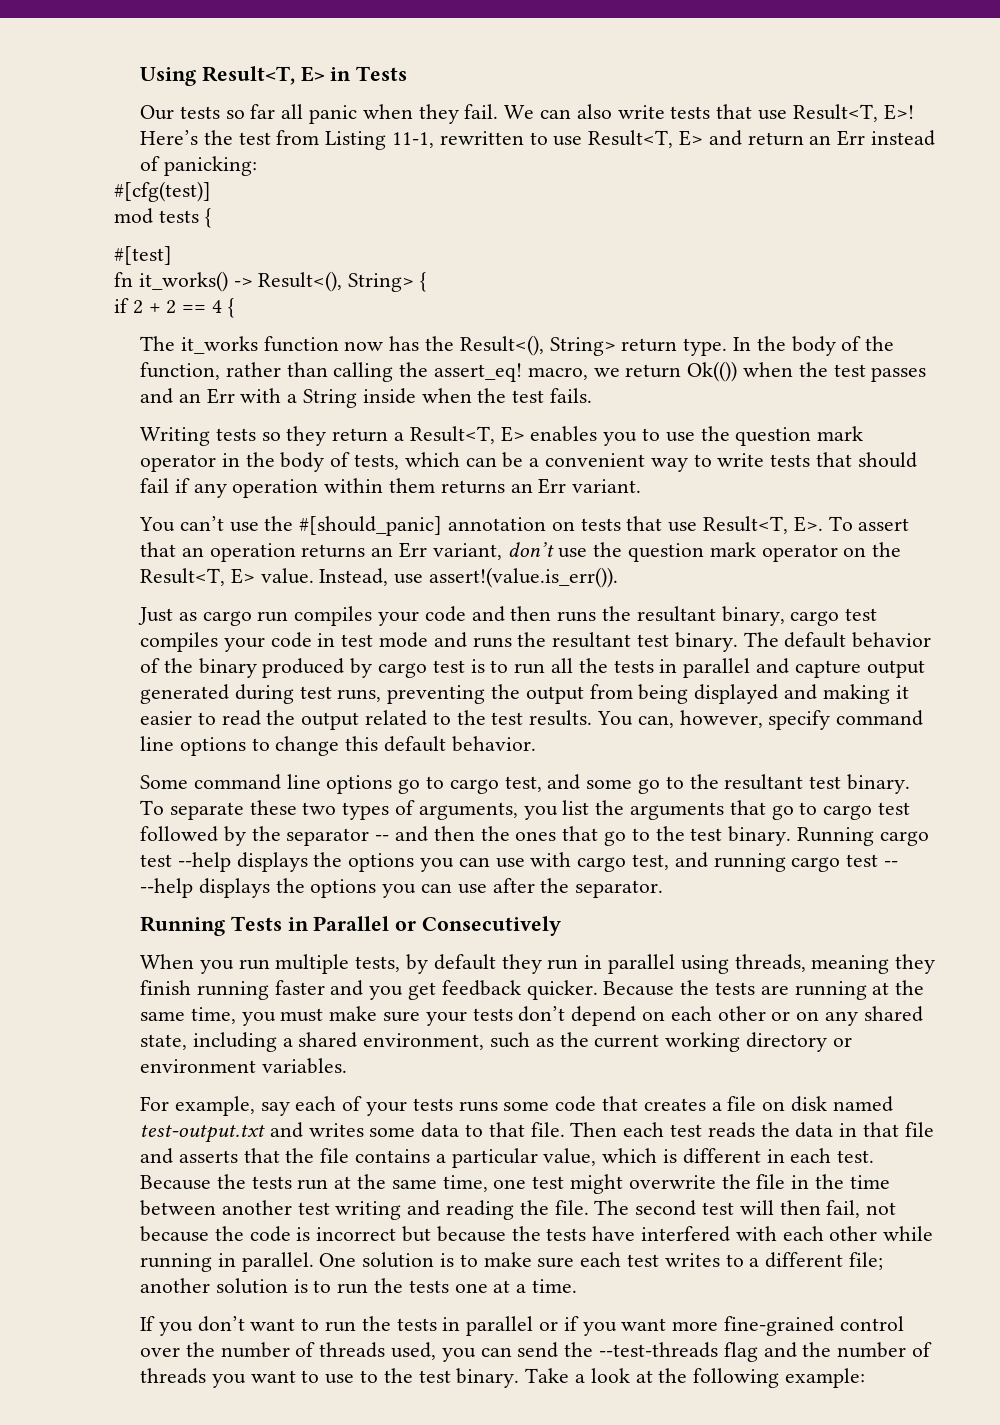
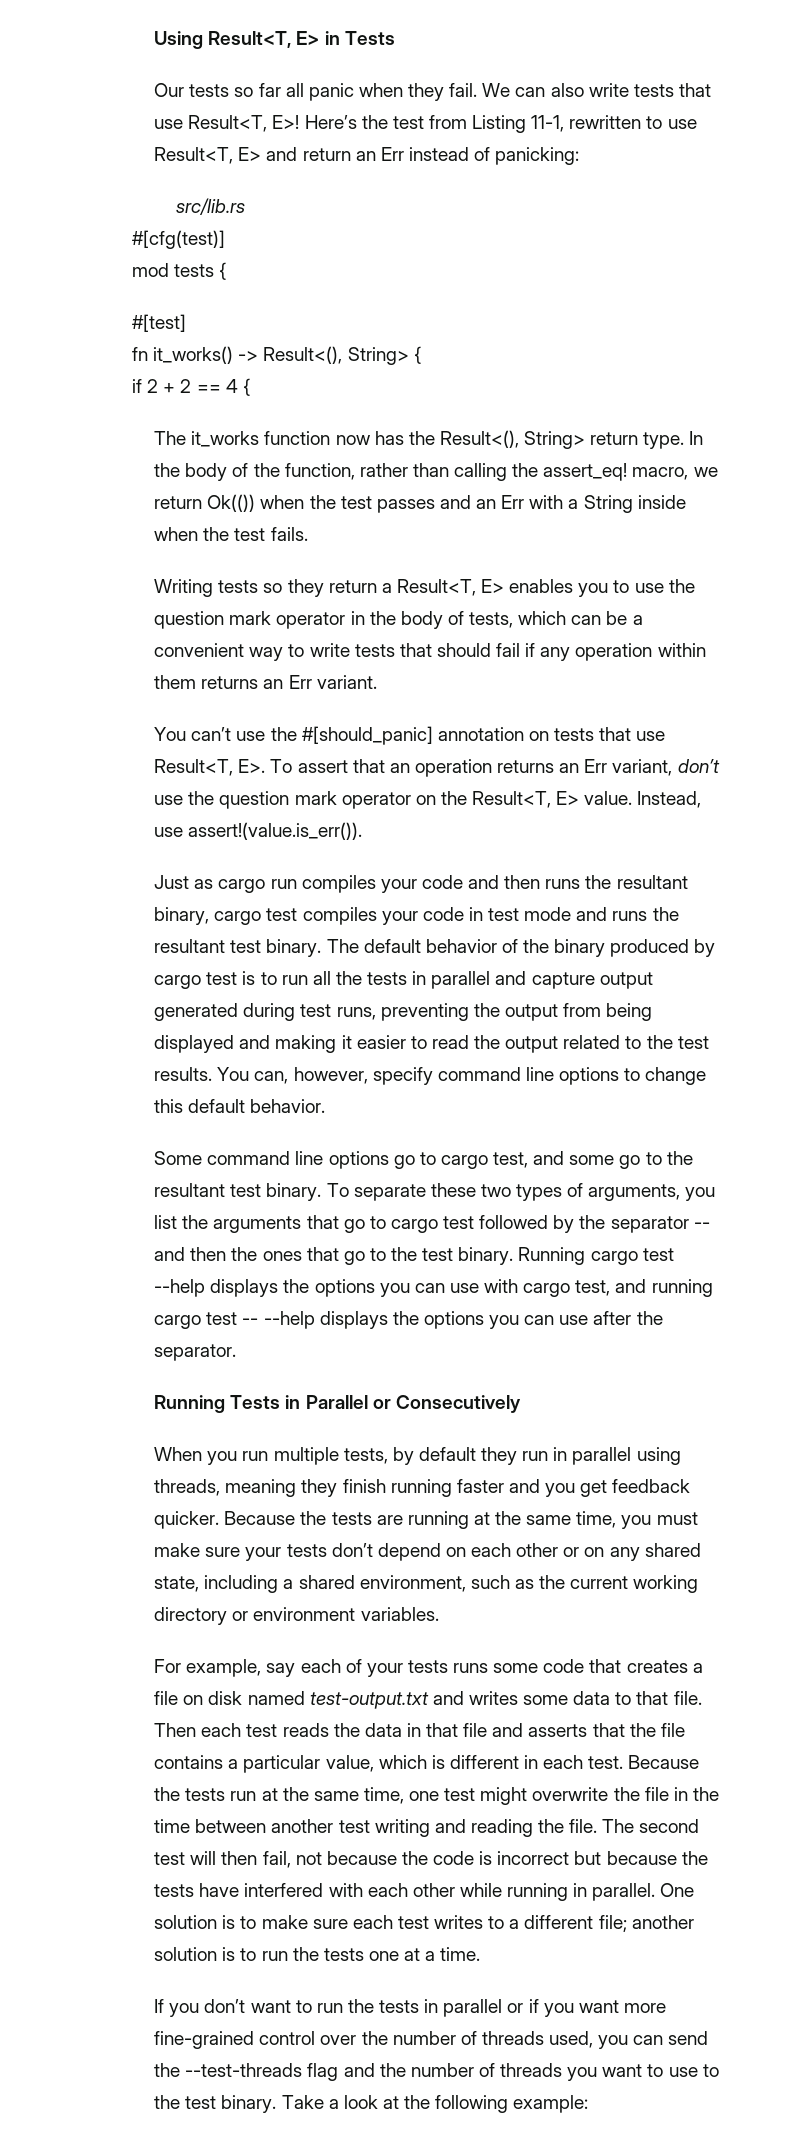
+ src/lib.rs

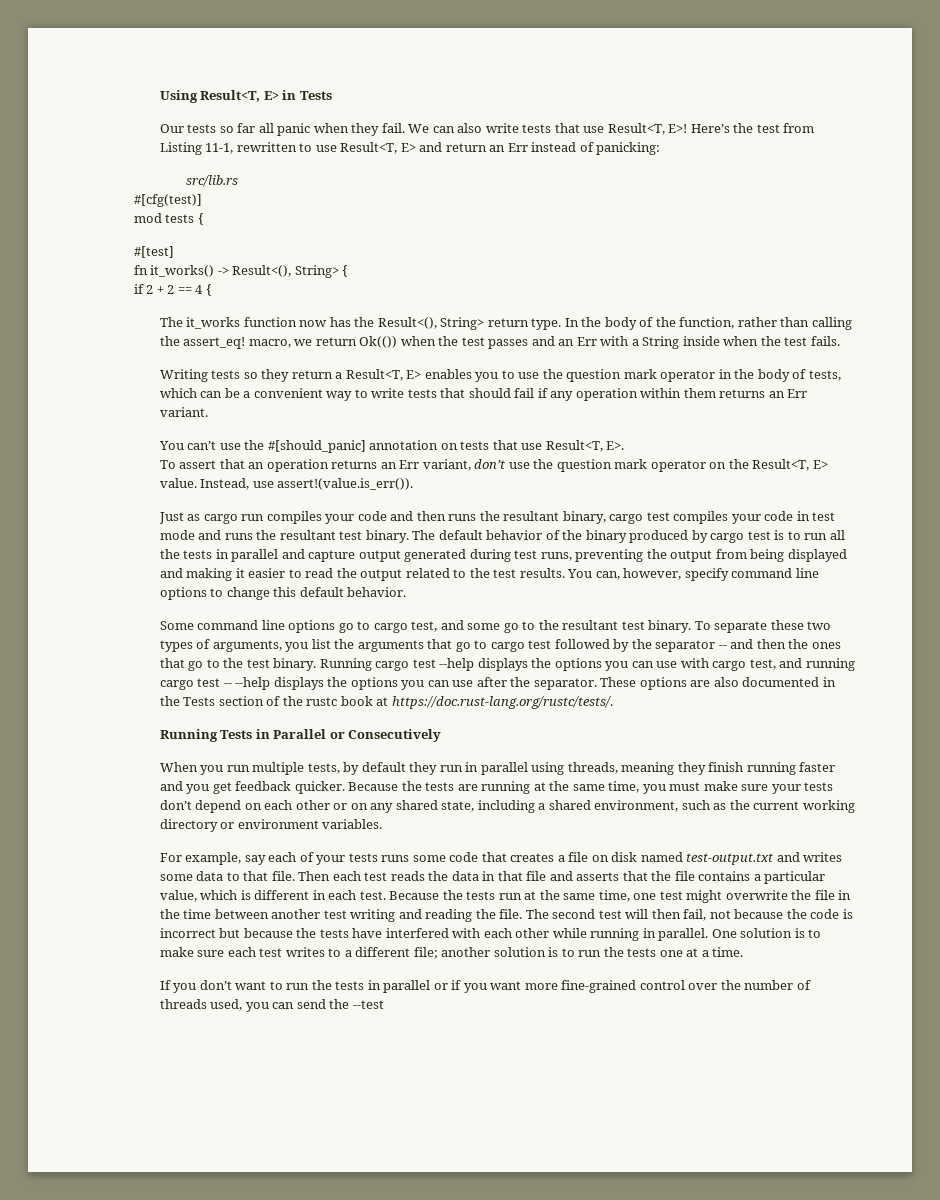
- You can’t use the #[should_panic] annotation on tests that use Result<T, E>. To assert that an operation returns an Err variant, don’t use the question mark operator on the Result<T, E> value.
+ You can’t use the #[should_panic] annotation on tests that use Result<T, E>.
+ To assert that an operation returns an Err variant, don’t use the question mark operator on the Result<T, E> value.
+ These options are also documented in the Tests section of the rustc book at https://doc.rust-lang.org/rustc/tests/.
- If you don’t want to run the tests in parallel or if you want more fine-grained control over the number of threads used, you can send the --test-threads flag and the number of threads you want to use to the test binary. Take a look at the following example:
+ If you don’t want to run the tests in parallel or if you want more fine-grained control over the number of threads used, you can send the --test

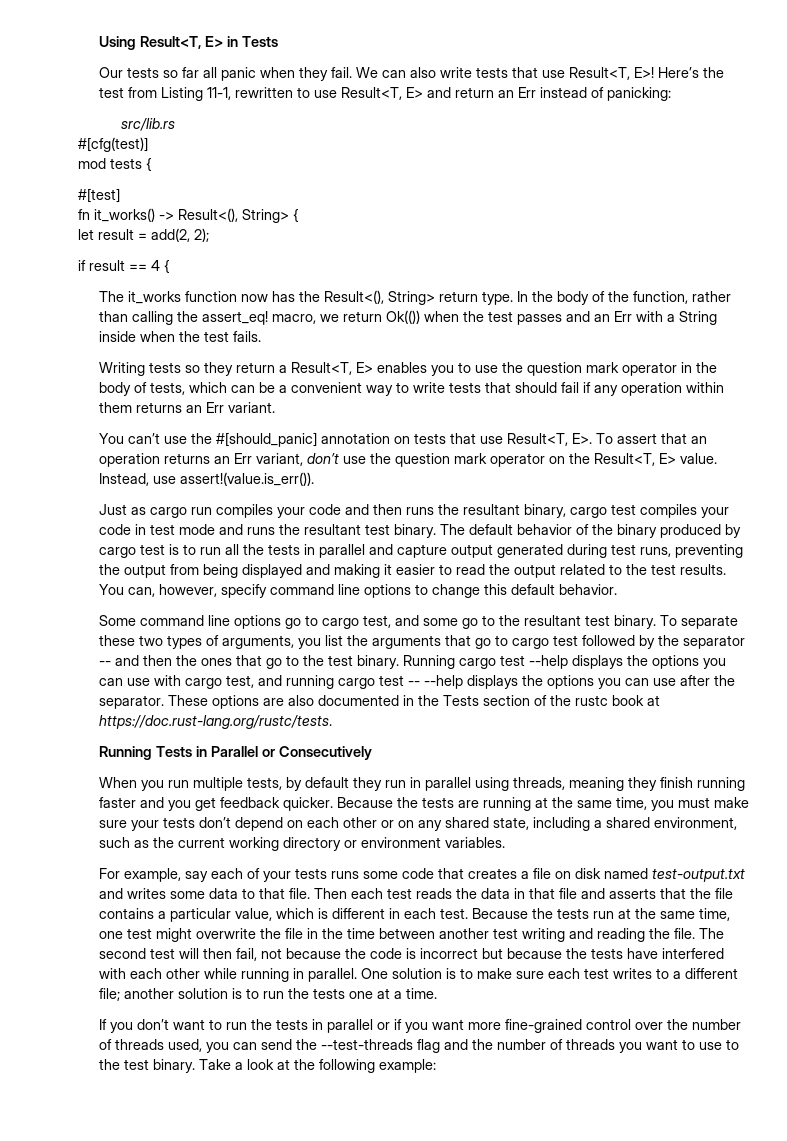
- if 2 + 2 == 4 {
+ let result = add(2, 2);
+ if result == 4 {
- You can’t use the #[should_panic] annotation on tests that use Result<T, E>.
- To assert that an operation returns an Err variant, don’t use the question mark operator on the Result<T, E> value.
+ You can’t use the #[should_panic] annotation on tests that use Result<T, E>. To assert that an operation returns an Err variant, don’t use the question mark operator on the Result<T, E> value.
- These options are also documented in the Tests section of the rustc book at https://doc.rust-lang.org/rustc/tests/.
+ These options are also documented in the Tests section of the rustc book at https://doc.rust-lang.org/rustc/tests.
- If you don’t want to run the tests in parallel or if you want more fine-grained control over the number of threads used, you can send the --test
+ If you don’t want to run the tests in parallel or if you want more fine-grained control over the number of threads used, you can send the --test-threads flag and the number of threads you want to use to the test binary. Take a look at the following example:

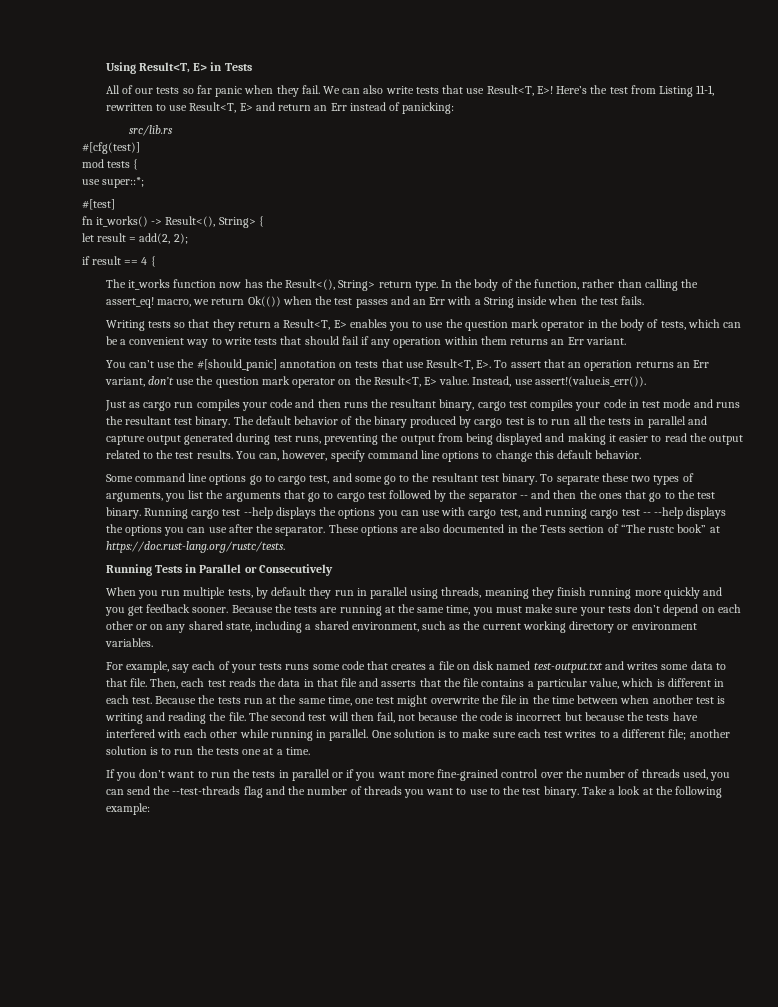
- Our tests so far all panic when they fail.
+ All of our tests so far panic when they fail.
+ use super::*;
- Writing tests so they return a Result<T, E> enables you to use the question mark operator in the body of tests, which can be a convenient way to write tests that should fail if any operation within them returns an Err variant.
+ Writing tests so that they return a Result<T, E> enables you to use the question mark operator in the body of tests, which can be a convenient way to write tests that should fail if any operation within them returns an Err variant.
- These options are also documented in the Tests section of the rustc book at https://doc.rust-lang.org/rustc/tests.
+ These options are also documented in the Tests section of “The rustc book” at https://doc.rust-lang.org/rustc/tests.
- When you run multiple tests, by default they run in parallel using threads, meaning they finish running faster and you get feedback quicker.
+ When you run multiple tests, by default they run in parallel using threads, meaning they finish running more quickly and you get feedback sooner.
- Then each test reads the data in that file and asserts that the file contains a particular value, which is different in each test.
+ Then, each test reads the data in that file and asserts that the file contains a particular value, which is different in each test.
- Because the tests run at the same time, one test might overwrite the file in the time between another test writing and reading the file.
+ Because the tests run at the same time, one test might overwrite the file in the time between when another test is writing and reading the file.

